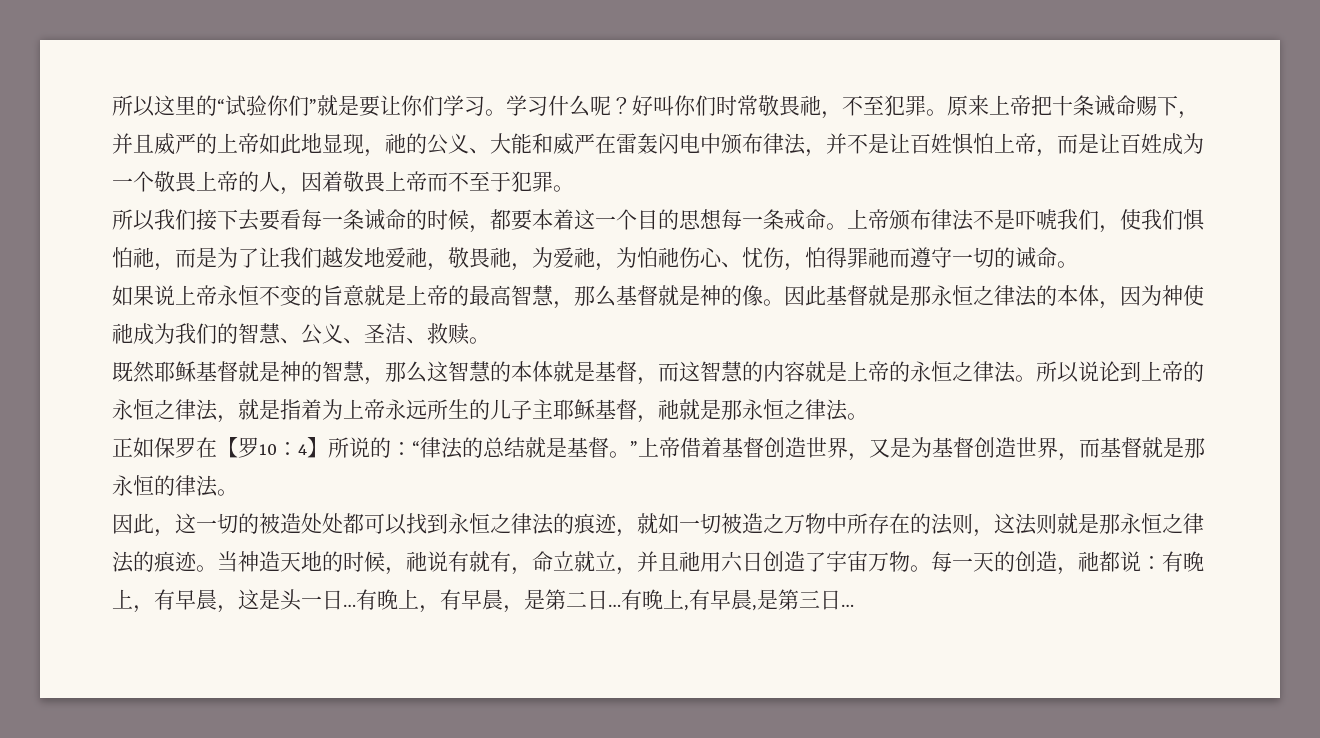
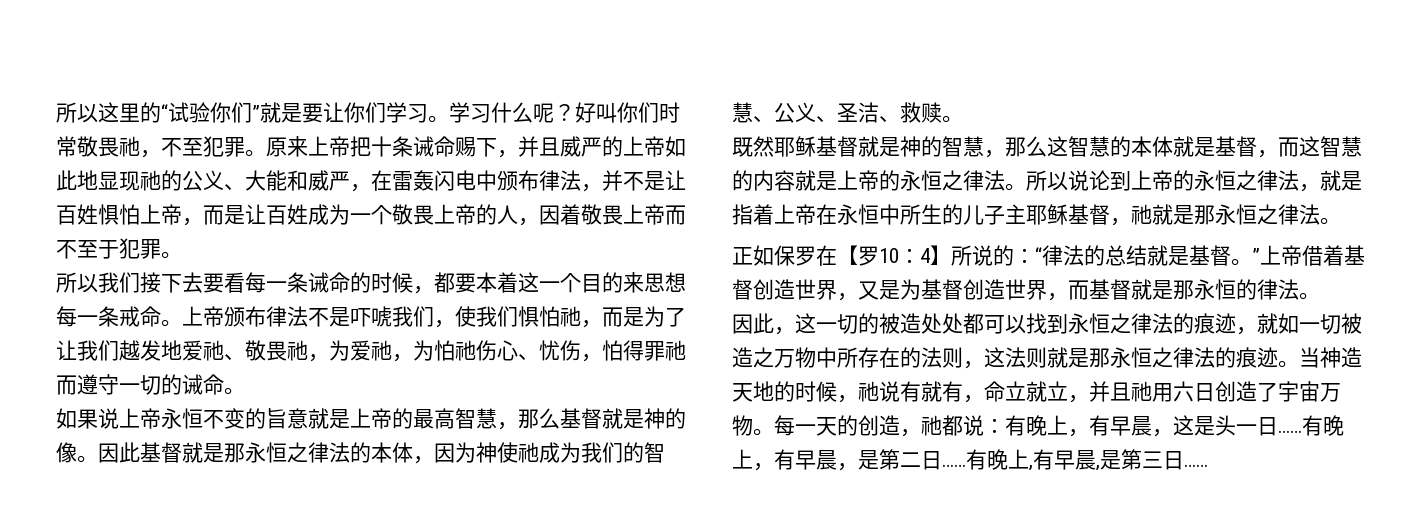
- 原来上帝把十条诫命赐下，并且威严的上帝如此地显现，祂的公义、大能和威严在雷轰闪电中颁布律法，并不是让百姓惧怕上帝，而是让百姓成为一个敬畏上帝的人，因着敬畏上帝而不至于犯罪。
+ 原来上帝把十条诫命赐下，并且威严的上帝如此地显现祂的公义、大能和威严，在雷轰闪电中颁布律法，并不是让百姓惧怕上帝，而是让百姓成为一个敬畏上帝的人，因着敬畏上帝而不至于犯罪。
- 所以我们接下去要看每一条诫命的时候，都要本着这一个目的思想每一条戒命。
+ 所以我们接下去要看每一条诫命的时候，都要本着这一个目的来思想每一条戒命。
- 上帝颁布律法不是吓唬我们，使我们惧怕祂，而是为了让我们越发地爱祂，敬畏祂，为爱祂，为怕祂伤心、忧伤，怕得罪祂而遵守一切的诫命。
+ 上帝颁布律法不是吓唬我们，使我们惧怕祂，而是为了让我们越发地爱祂、敬畏祂，为爱祂，为怕祂伤心、忧伤，怕得罪祂而遵守一切的诫命。
- 所以说论到上帝的永恒之律法，就是指着为上帝永远所生的儿子主耶稣基督，祂就是那永恒之律法。
+ 所以说论到上帝的永恒之律法，就是指着上帝在永恒中所生的儿子主耶稣基督，祂就是那永恒之律法。
- 每一天的创造，祂都说：有晚上，有早晨，这是头一日…
+ 每一天的创造，祂都说：有晚上，有早晨，这是头一日……
- 有晚上，有早晨，是第二日…
+ 有晚上，有早晨，是第二日……
- 有晚上,有早晨,是第三日…
+ 有晚上,有早晨,是第三日……

